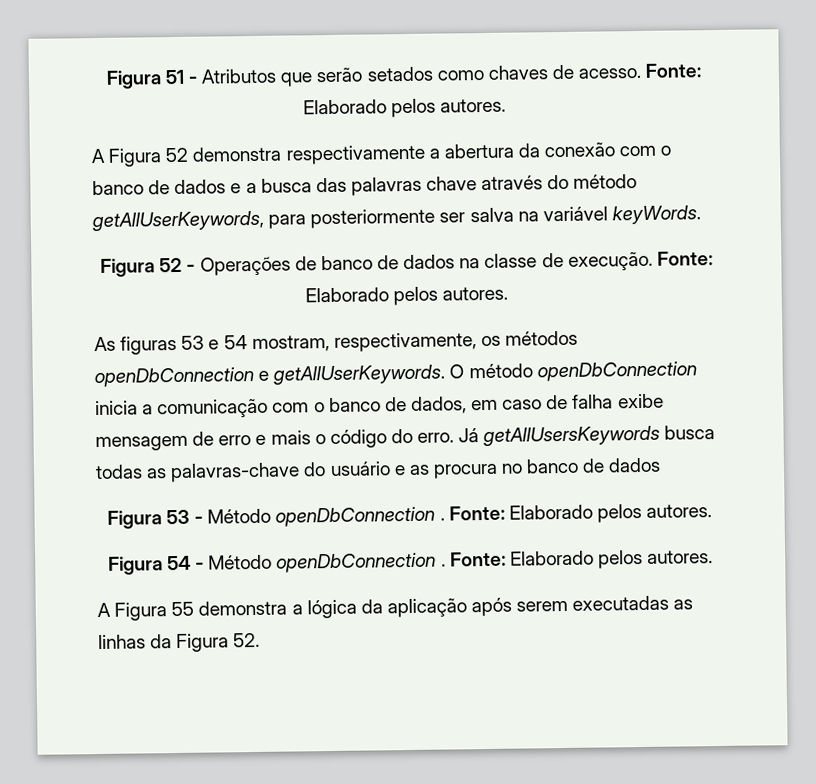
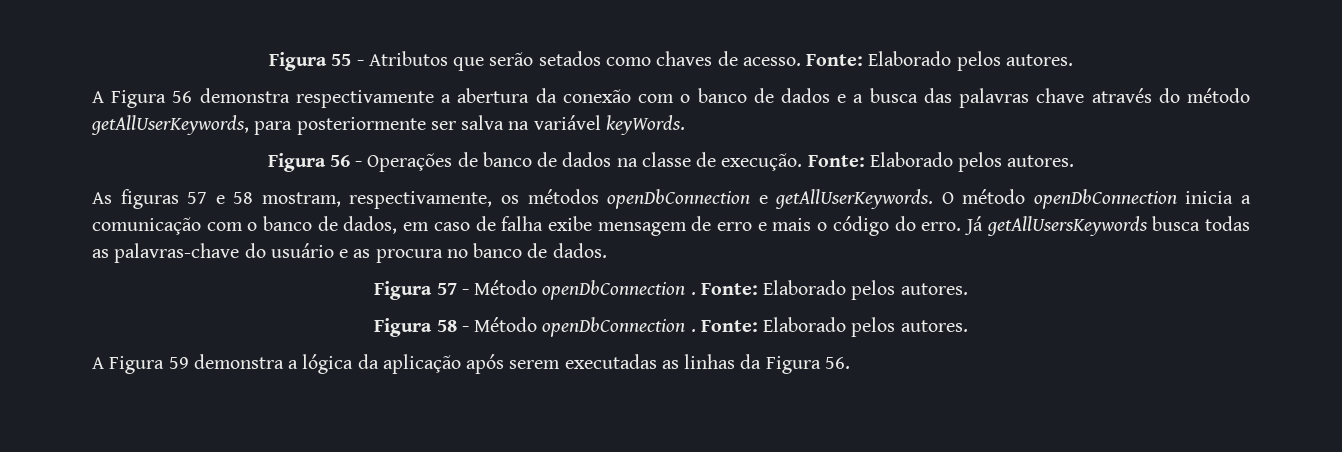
- Figura 51 - Atributos que serão setados como chaves de acesso.
+ Figura 55 - Atributos que serão setados como chaves de acesso.
- A Figura 52 demonstra respectivamente a abertura da conexão com o banco de dados e a busca das palavras chave através do método getAllUserKeywords, para posteriormente ser salva na variável keyWords.
+ A Figura 56 demonstra respectivamente a abertura da conexão com o banco de dados e a busca das palavras chave através do método getAllUserKeywords, para posteriormente ser salva na variável keyWords.
- Figura 52 - Operações de banco de dados na classe de execução.
+ Figura 56 - Operações de banco de dados na classe de execução.
- As figuras 53 e 54 mostram, respectivamente, os métodos openDbConnection e getAllUserKeywords.
+ As figuras 57 e 58 mostram, respectivamente, os métodos openDbConnection e getAllUserKeywords.
- Já getAllUsersKeywords busca todas as palavras-chave do usuário e as procura no banco de dados
- Figura 53 - Método openDbConnection .
+ Já getAllUsersKeywords busca todas as palavras-chave do usuário e as procura no banco de dados.
+ Figura 57 - Método openDbConnection .
- Figura 54 - Método openDbConnection .
+ Figura 58 - Método openDbConnection .
- A Figura 55 demonstra a lógica da aplicação após serem executadas as linhas da Figura 52.
+ A Figura 59 demonstra a lógica da aplicação após serem executadas as linhas da Figura 56.

